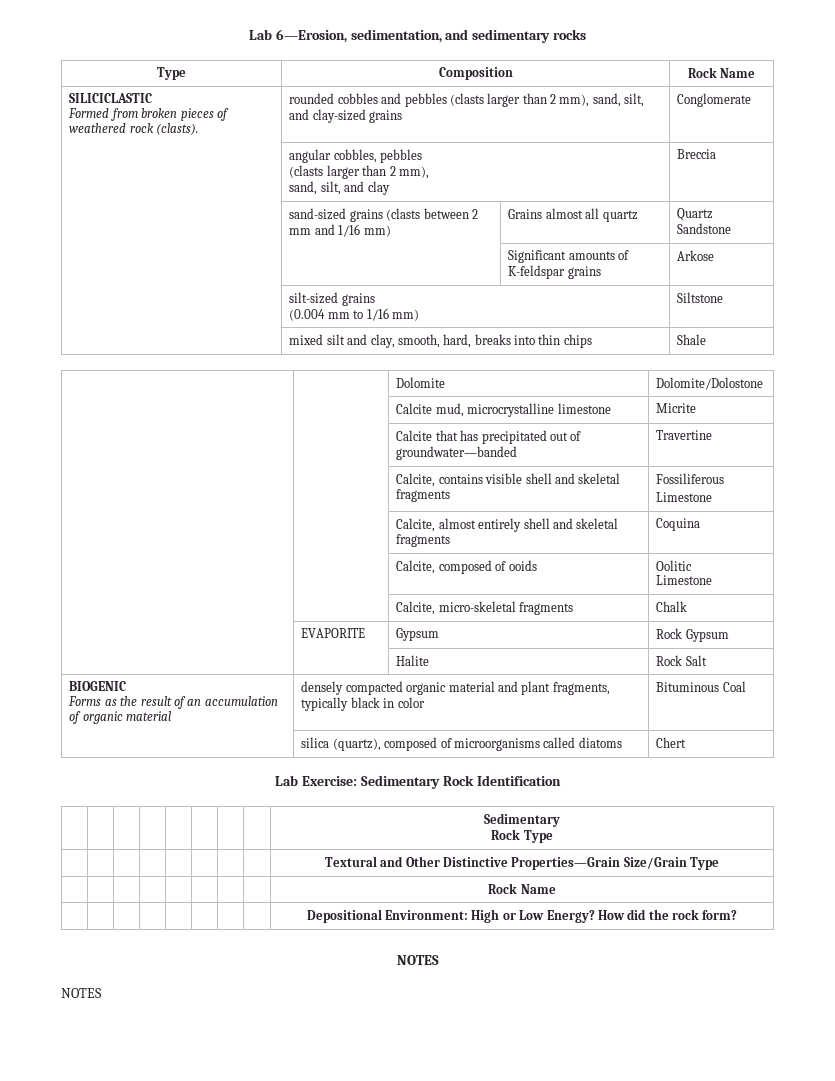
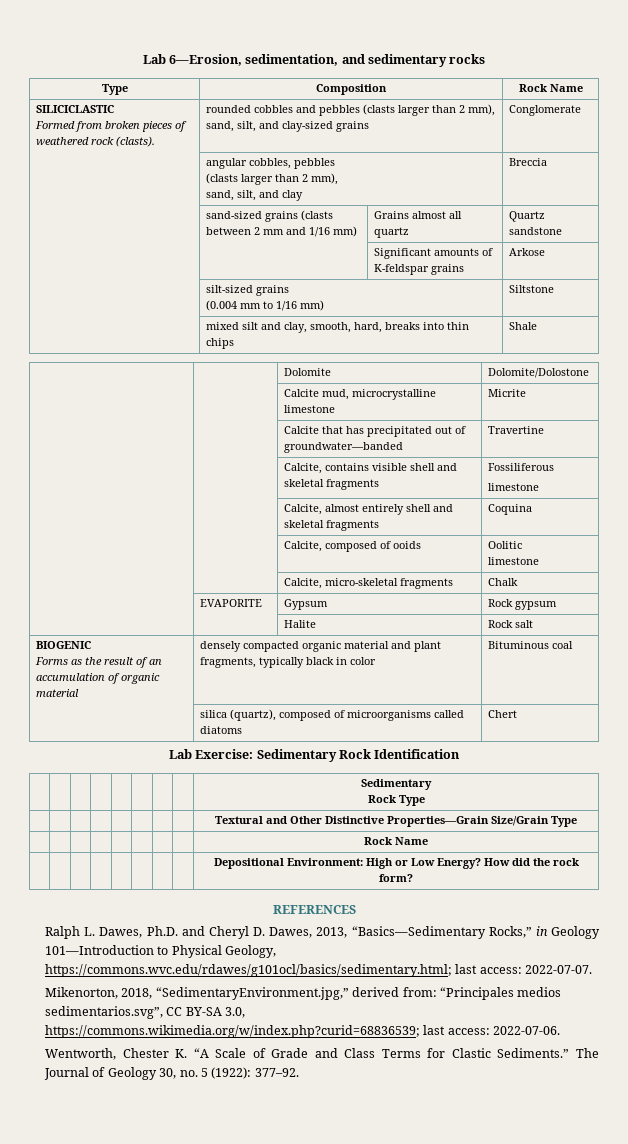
- | sand-sized grains (clasts between 2 mm and 1/16 mm) | Grains almost all quartz | Quartz Sandstone
+ | sand-sized grains (clasts between 2 mm and 1/16 mm) | Grains almost all quartz | Quartz sandstone
  | | Calcite, contains visible shell and skeletal fragments | Fossiliferous
- Limestone
+ limestone
  | | Calcite, composed of ooids | Oolitic
- Limestone
+ limestone
- | EVAPORITE | Gypsum | Rock Gypsum
+ | EVAPORITE | Gypsum | Rock gypsum
- | | Halite | Rock Salt
+ | | Halite | Rock salt
  BIOGENIC
- Forms as the result of an accumulation of organic material | densely compacted organic material and plant fragments, typically black in color | Bituminous Coal
+ Forms as the result of an accumulation of organic material | densely compacted organic material and plant fragments, typically black in color | Bituminous coal
  | | | | | | | | Depositional Environment: High or Low Energy? How did the rock form?
- NOTES
- NOTES
+ REFERENCES
+ Ralph L. Dawes, Ph.D. and Cheryl D. Dawes, 2013, “Basics—Sedimentary Rocks,” in Geology 101—Introduction to Physical Geology, https://commons.wvc.edu/rdawes/g101ocl/basics/sedimentary.html; last access: 2022-07-07.
+ Mikenorton, 2018, “SedimentaryEnvironment.jpg,” derived from: “Principales medios sedimentarios.svg”, CC BY-SA 3.0, https://commons.wikimedia.org/w/index.php?curid=68836539; last access: 2022-07-06.
+ Wentworth, Chester K. “A Scale of Grade and Class Terms for Clastic Sediments.” The Journal of Geology 30, no. 5 (1922): 377–92.

